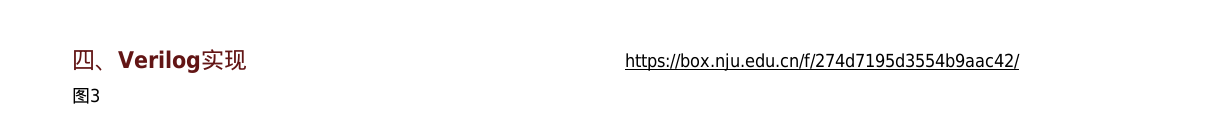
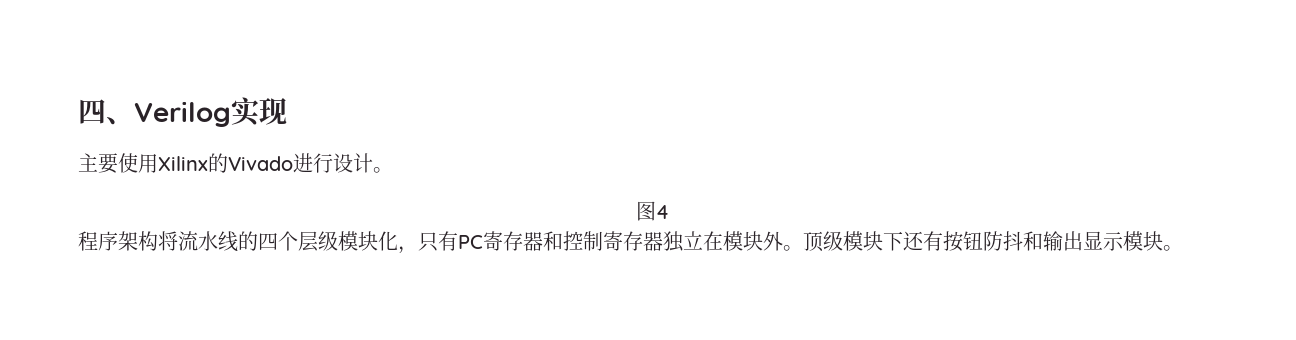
- 图3
- https://box.nju.edu.cn/f/274d7195d3554b9aac42/
+ 主要使用Xilinx的Vivado进行设计。
+ 图4
+ 程序架构将流水线的四个层级模块化，只有PC寄存器和控制寄存器独立在模块外。顶级模块下还有按钮防抖和输出显示模块。

